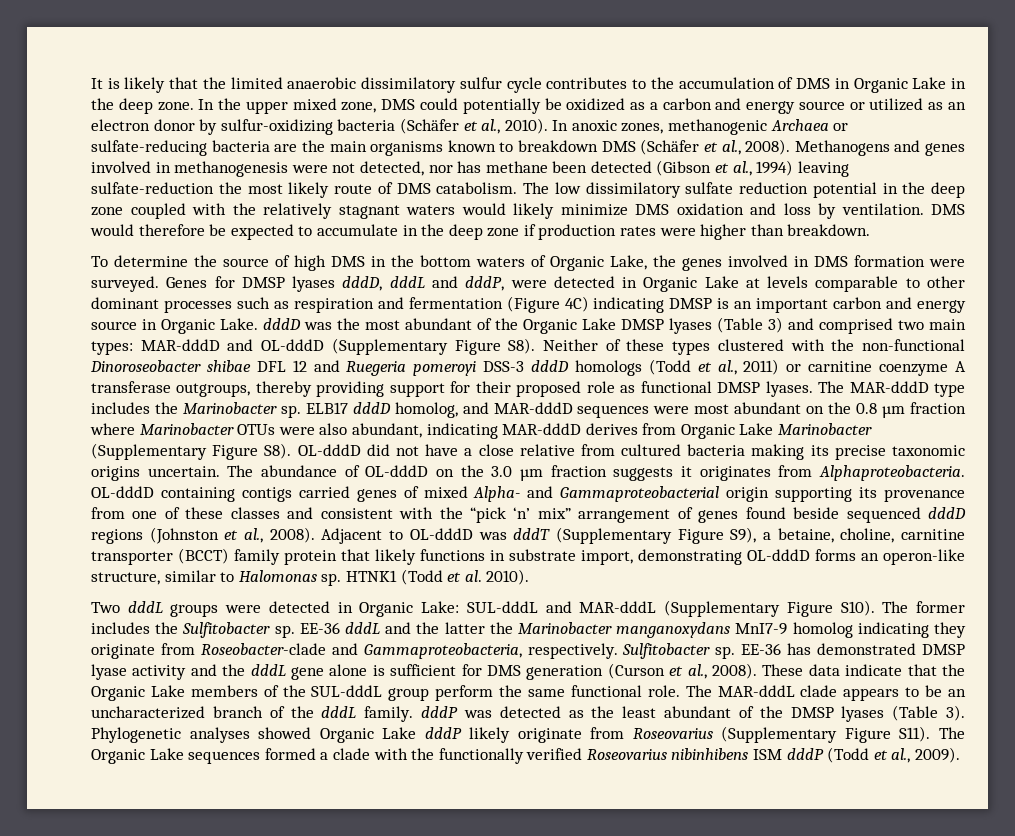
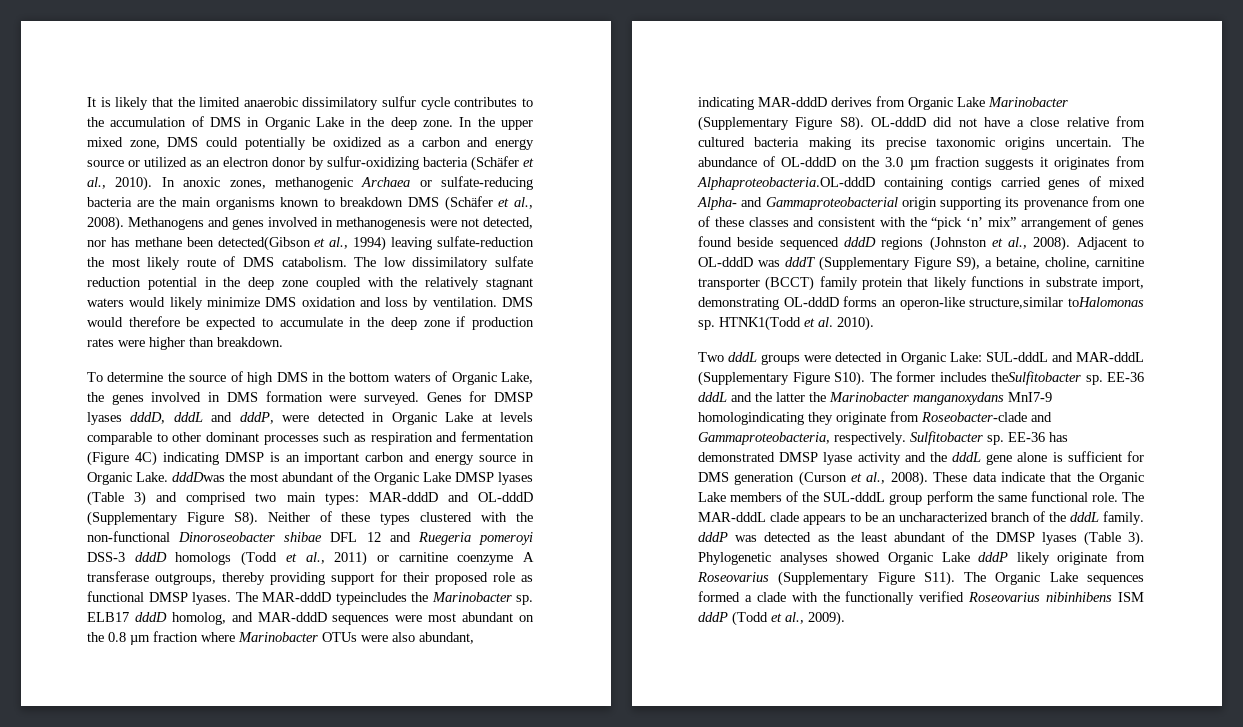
- Methanogens and genes involved in methanogenesis were not detected, nor has methane been detected (Gibson et al., 1994) leaving sulfate-reduction the most likely route of DMS catabolism.
+ Methanogens and genes involved in methanogenesis were not detected, nor has methane been detected(Gibson et al., 1994) leaving sulfate-reduction the most likely route of DMS catabolism.
- Genes for DMSP lyases dddD, dddL and dddP, were detected in Organic Lake at levels comparable to other dominant processes such as respiration and fermentation (Figure 4C) indicating DMSP is an important carbon and energy source in Organic Lake. dddD was the most abundant of the Organic Lake DMSP lyases (Table 3) and comprised two main types:
+ Genes for DMSP lyases dddD, dddL and dddP, were detected in Organic Lake at levels comparable to other dominant processes such as respiration and fermentation (Figure 4C) indicating DMSP is an important carbon and energy source in Organic Lake. dddDwas the most abundant of the Organic Lake DMSP lyases (Table 3) and comprised two main types:
- The MAR-dddD type includes the Marinobacter sp.
+ The MAR-dddD typeincludes the Marinobacter sp.
- The abundance of OL-dddD on the 3.0 µm fraction suggests it originates from Alphaproteobacteria. OL-dddD containing contigs carried genes of mixed Alpha- and Gammaproteobacterial origin supporting its provenance from one of these classes and consistent with the “pick ‘n’ mix” arrangement of genes found beside sequenced dddD regions (Johnston et al., 2008).
+ The abundance of OL-dddD on the 3.0 µm fraction suggests it originates from Alphaproteobacteria.OL-dddD containing contigs carried genes of mixed Alpha- and Gammaproteobacterial origin supporting its provenance from one of these classes and consistent with the “pick ‘n’ mix” arrangement of genes found beside sequenced dddD regions (Johnston et al., 2008).
- Adjacent to OL-dddD was dddT (Supplementary Figure S9), a betaine, choline, carnitine transporter (BCCT) family protein that likely functions in substrate import, demonstrating OL-dddD forms an operon-like structure, similar to Halomonas sp. HTNK1 (Todd et al. 2010).
+ Adjacent to OL-dddD was dddT (Supplementary Figure S9), a betaine, choline, carnitine transporter (BCCT) family protein that likely functions in substrate import, demonstrating OL-dddD forms an operon-like structure,similar toHalomonas sp. HTNK1(Todd et al. 2010).
- The former includes the Sulfitobacter sp.
+ The former includes theSulfitobacter sp.
- EE-36 dddL and the latter the Marinobacter manganoxydans MnI7-9 homolog indicating they originate from Roseobacter-clade and Gammaproteobacteria, respectively.
+ EE-36 dddL and the latter the Marinobacter manganoxydans MnI7-9 homologindicating they originate from Roseobacter-clade and Gammaproteobacteria, respectively.

